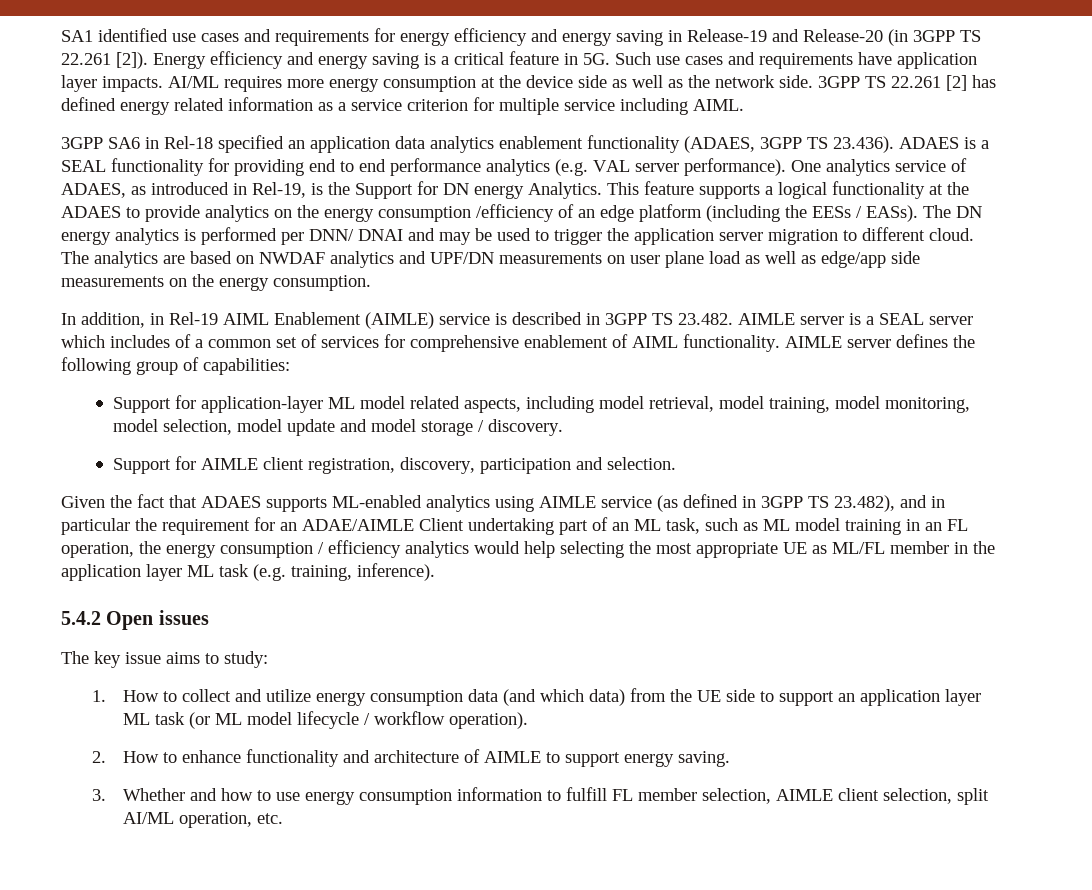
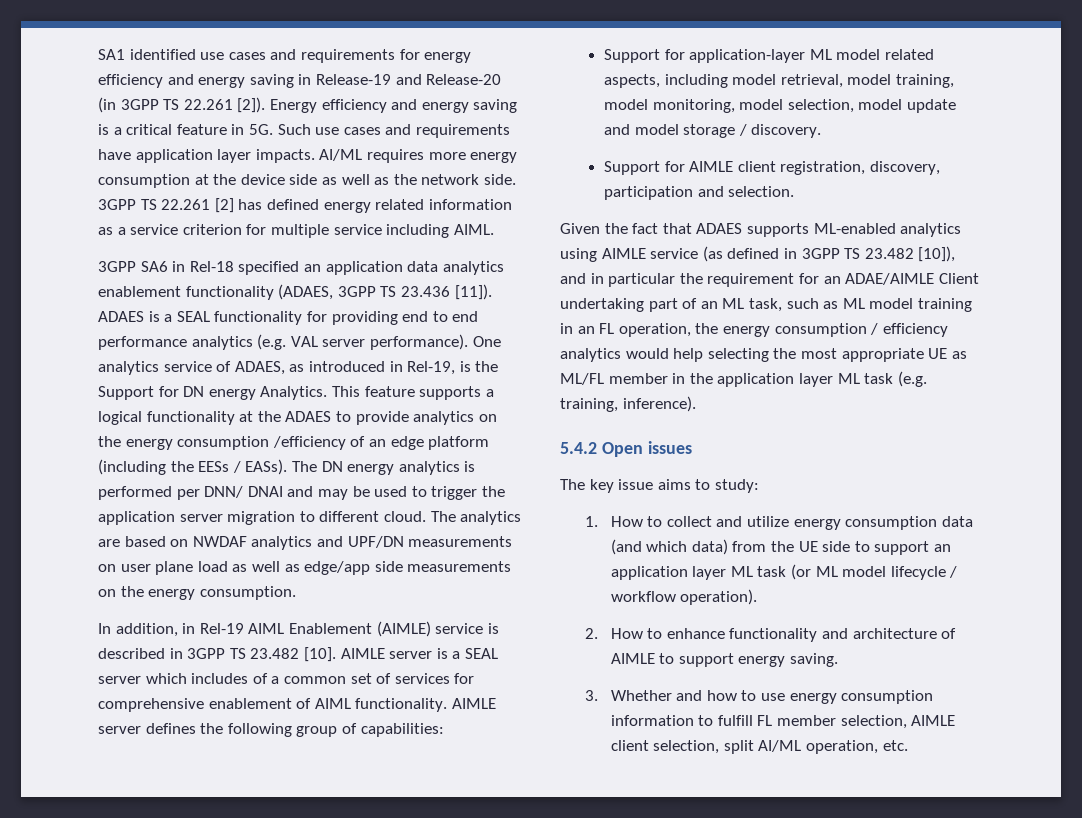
- 3GPP SA6 in Rel-18 specified an application data analytics enablement functionality (ADAES, 3GPP TS 23.436). ADAES is a SEAL functionality for providing end to end performance analytics (e.g. VAL server performance).
+ 3GPP SA6 in Rel-18 specified an application data analytics enablement functionality (ADAES, 3GPP TS 23.436 [11]). ADAES is a SEAL functionality for providing end to end performance analytics (e.g. VAL server performance).
- In addition, in Rel-19 AIML Enablement (AIMLE) service is described in 3GPP TS 23.482. AIMLE server is a SEAL server which includes of a common set of services for comprehensive enablement of AIML functionality.
+ In addition, in Rel-19 AIML Enablement (AIMLE) service is described in 3GPP TS 23.482 [10]. AIMLE server is a SEAL server which includes of a common set of services for comprehensive enablement of AIML functionality.
- Given the fact that ADAES supports ML-enabled analytics using AIMLE service (as defined in 3GPP TS 23.482), and in particular the requirement for an ADAE/AIMLE Client undertaking part of an ML task, such as ML model training in an FL operation, the energy consumption / efficiency analytics would help selecting the most appropriate UE as ML/FL member in the application layer ML task (e.g. training, inference).
+ Given the fact that ADAES supports ML-enabled analytics using AIMLE service (as defined in 3GPP TS 23.482 [10]), and in particular the requirement for an ADAE/AIMLE Client undertaking part of an ML task, such as ML model training in an FL operation, the energy consumption / efficiency analytics would help selecting the most appropriate UE as ML/FL member in the application layer ML task (e.g. training, inference).

